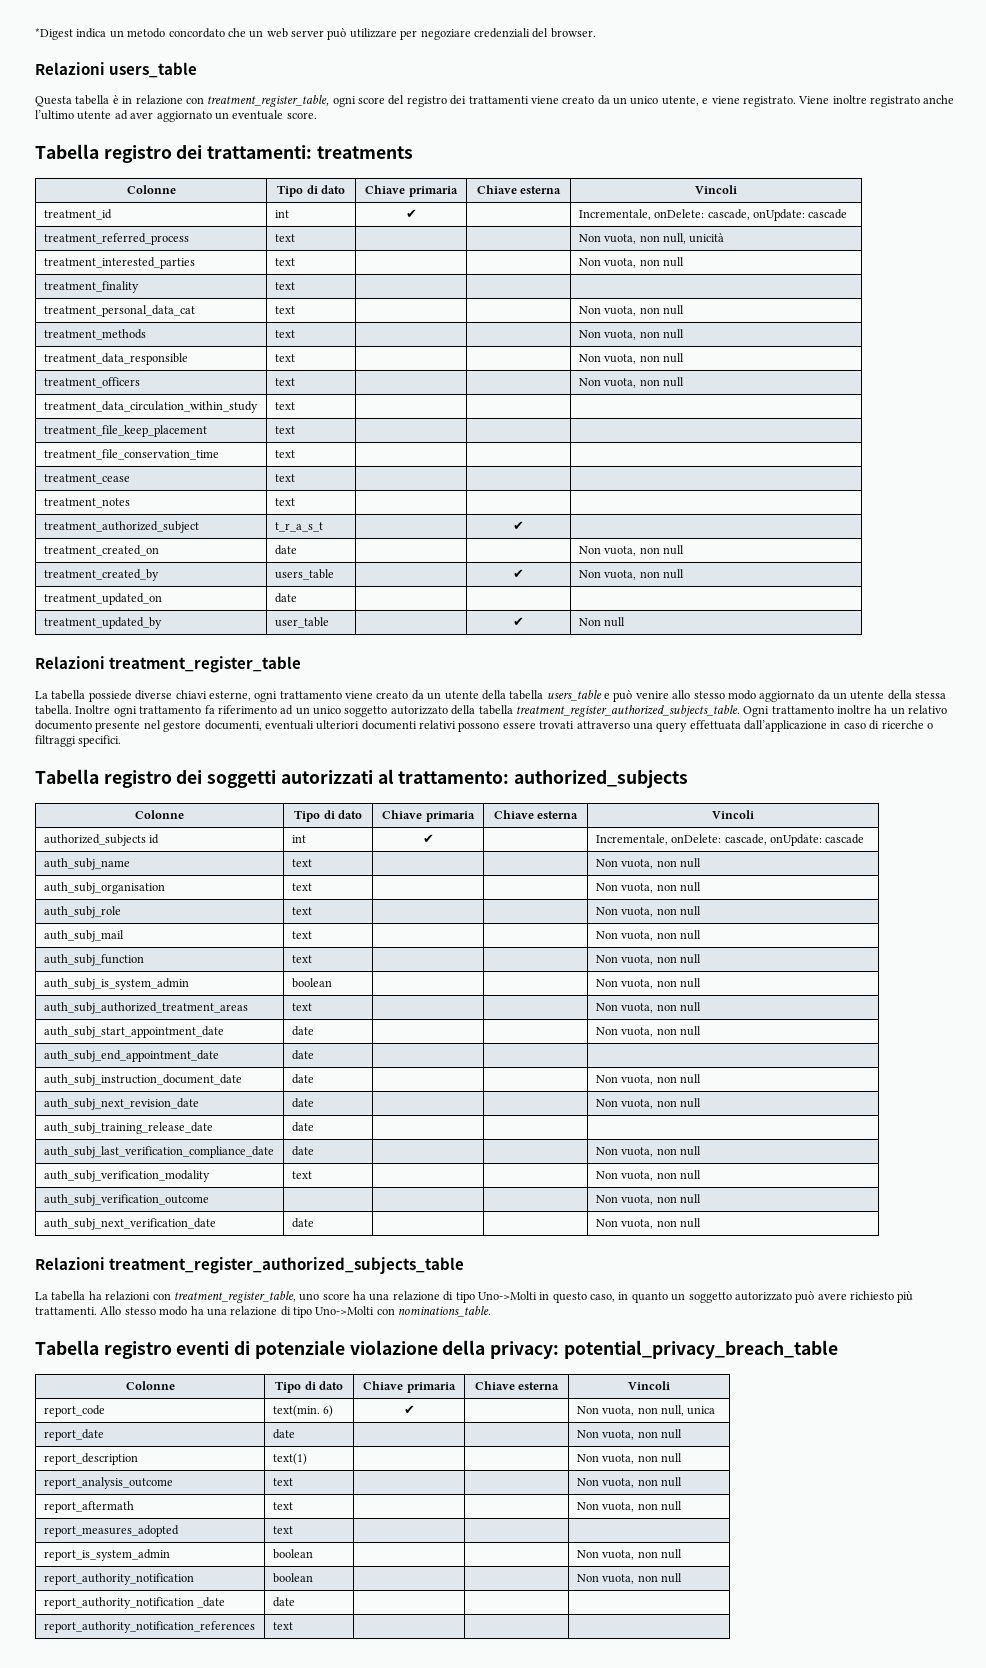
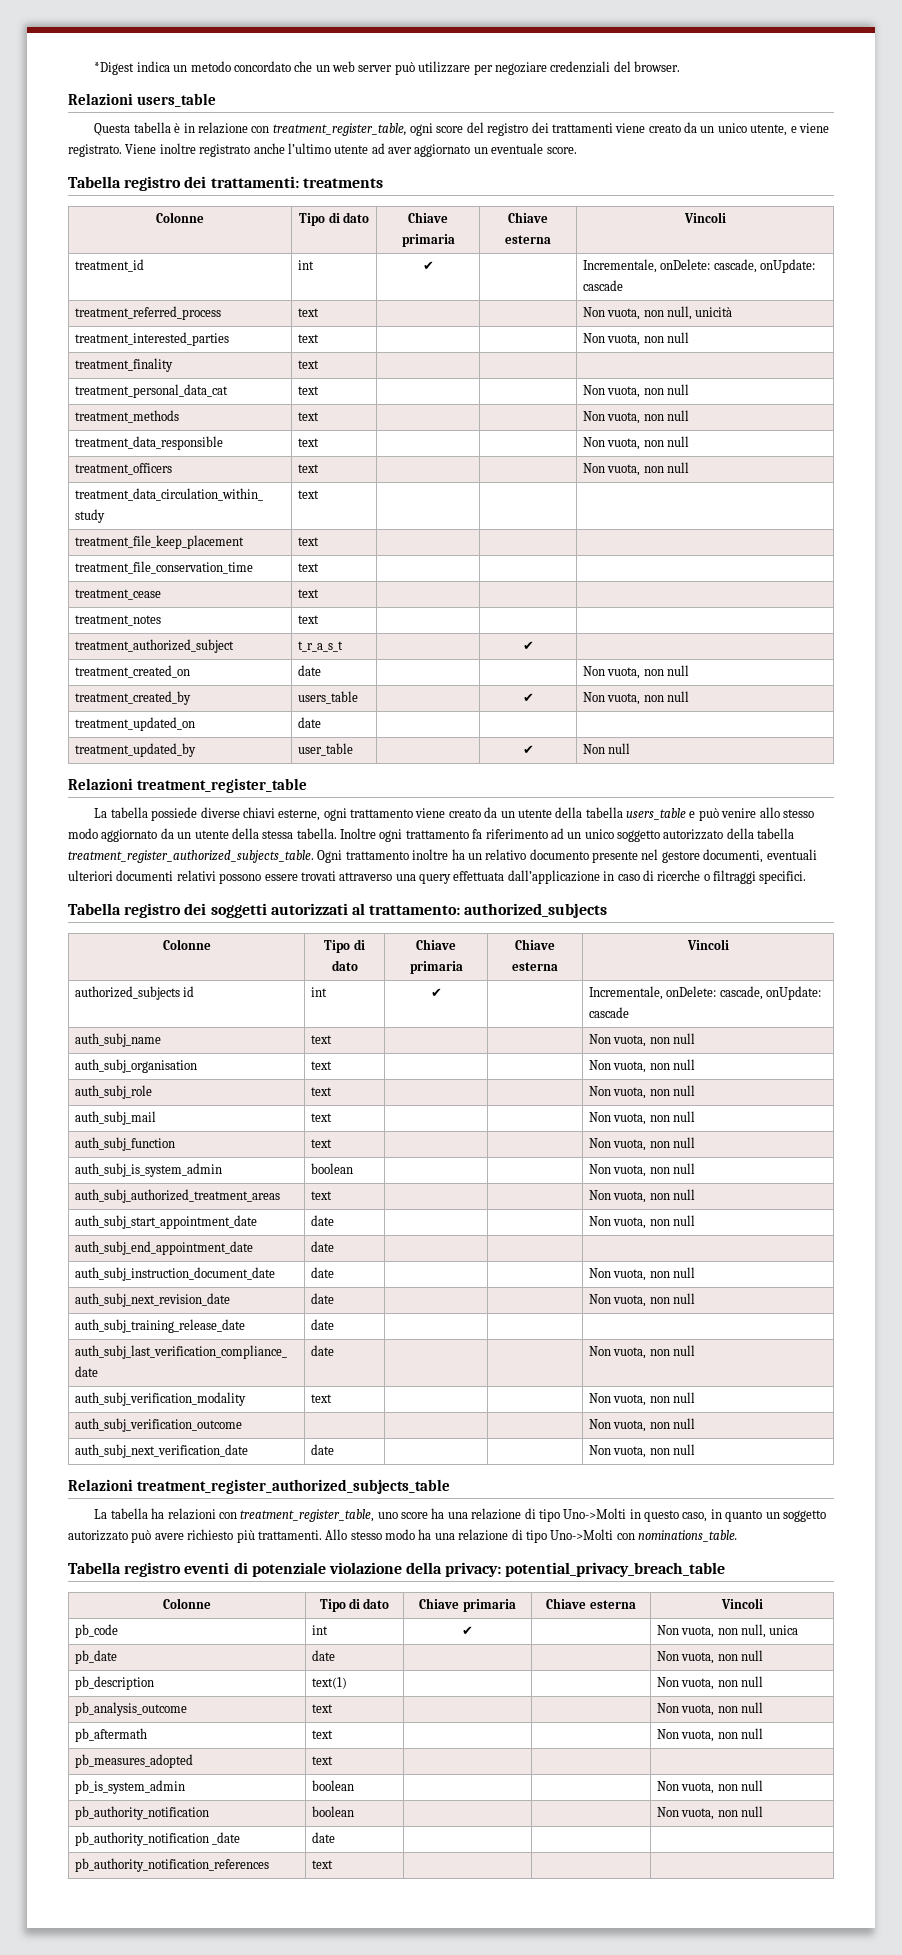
- report_code | text(min. 6) | ✔ | | Non vuota, non null, unica
+ pb_code | int | ✔ | | Non vuota, non null, unica
- report_date | date | | | Non vuota, non null
- report_description | text(1) | | | Non vuota, non null
+ pb_date | date | | | Non vuota, non null
+ pb_description | text(1) | | | Non vuota, non null
- report_analysis_outcome | text | | | Non vuota, non null
- report_aftermath | text | | | Non vuota, non null
- report_measures_adopted | text | | |
- report_is_system_admin | boolean | | | Non vuota, non null
- report_authority_notification | boolean | | | Non vuota, non null
- report_authority_notification _date | date | | |
+ pb_analysis_outcome | text | | | Non vuota, non null
+ pb_aftermath | text | | | Non vuota, non null
+ pb_measures_adopted | text | | |
+ pb_is_system_admin | boolean | | | Non vuota, non null
+ pb_authority_notification | boolean | | | Non vuota, non null
+ pb_authority_notification _date | date | | |
- report_authority_notification_references | text | | |
+ pb_authority_notification_references | text | | |

